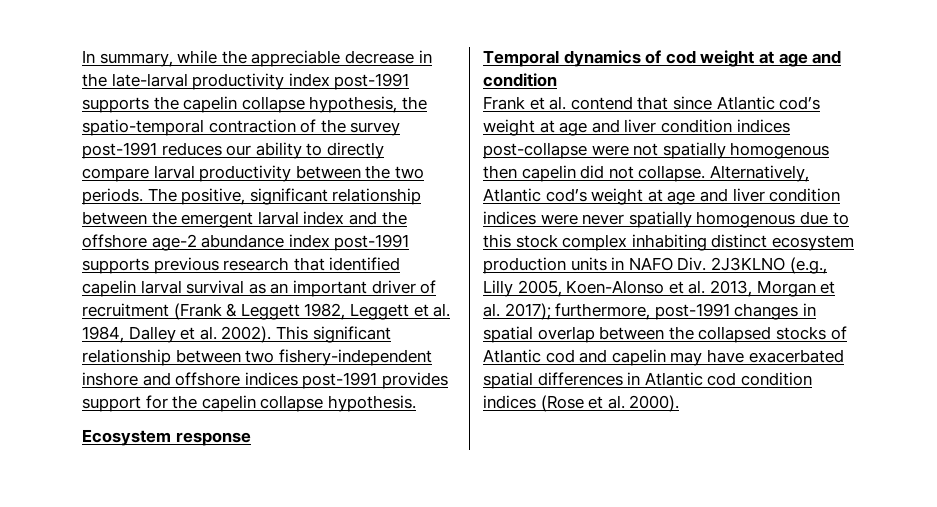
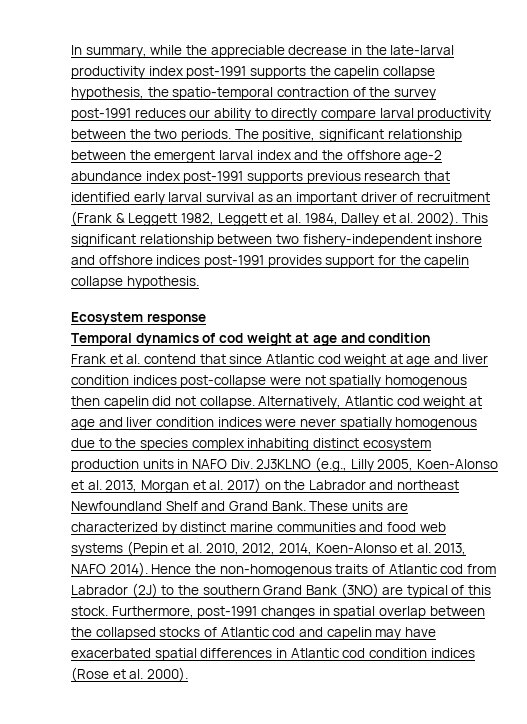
- The positive, significant relationship between the emergent larval index and the offshore age-2 abundance index post-1991 supports previous research that identified capelin larval survival as an important driver of recruitment (Frank & Leggett 1982, Leggett et al. 1984, Dalley et al. 2002).
+ The positive, significant relationship between the emergent larval index and the offshore age-2 abundance index post-1991 supports previous research that identified early larval survival as an important driver of recruitment (Frank & Leggett 1982, Leggett et al. 1984, Dalley et al. 2002).
- Frank et al. contend that since Atlantic cod’s weight at age and liver condition indices post-collapse were not spatially homogenous then capelin did not collapse.
+ Frank et al. contend that since Atlantic cod weight at age and liver condition indices post-collapse were not spatially homogenous then capelin did not collapse.
- Alternatively, Atlantic cod’s weight at age and liver condition indices were never spatially homogenous due to this stock complex inhabiting distinct ecosystem production units in NAFO Div. 2J3KLNO (e.g., Lilly 2005, Koen-Alonso et al. 2013, Morgan et al. 2017); furthermore, post-1991 changes in spatial overlap between the collapsed stocks of Atlantic cod and capelin may have exacerbated spatial differences in Atlantic cod condition indices (Rose et al. 2000).
+ Alternatively, Atlantic cod weight at age and liver condition indices were never spatially homogenous due to the species complex inhabiting distinct ecosystem production units in NAFO Div. 2J3KLNO (e.g., Lilly 2005, Koen-Alonso et al. 2013, Morgan et al. 2017) on the Labrador and northeast Newfoundland Shelf and Grand Bank. These units are characterized by distinct marine communities and food web systems (Pepin et al. 2010, 2012, 2014, Koen-Alonso et al. 2013, NAFO 2014). Hence the non-homogenous traits of Atlantic cod from Labrador (2J) to the southern Grand Bank (3NO) are typical of this stock. Furthermore, post-1991 changes in spatial overlap between the collapsed stocks of Atlantic cod and capelin may have exacerbated spatial differences in Atlantic cod condition indices (Rose et al. 2000).

